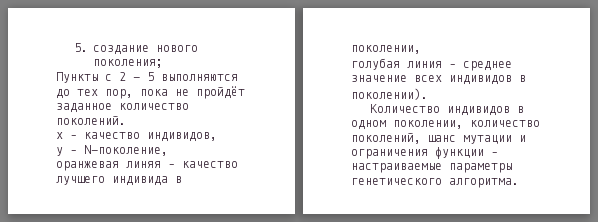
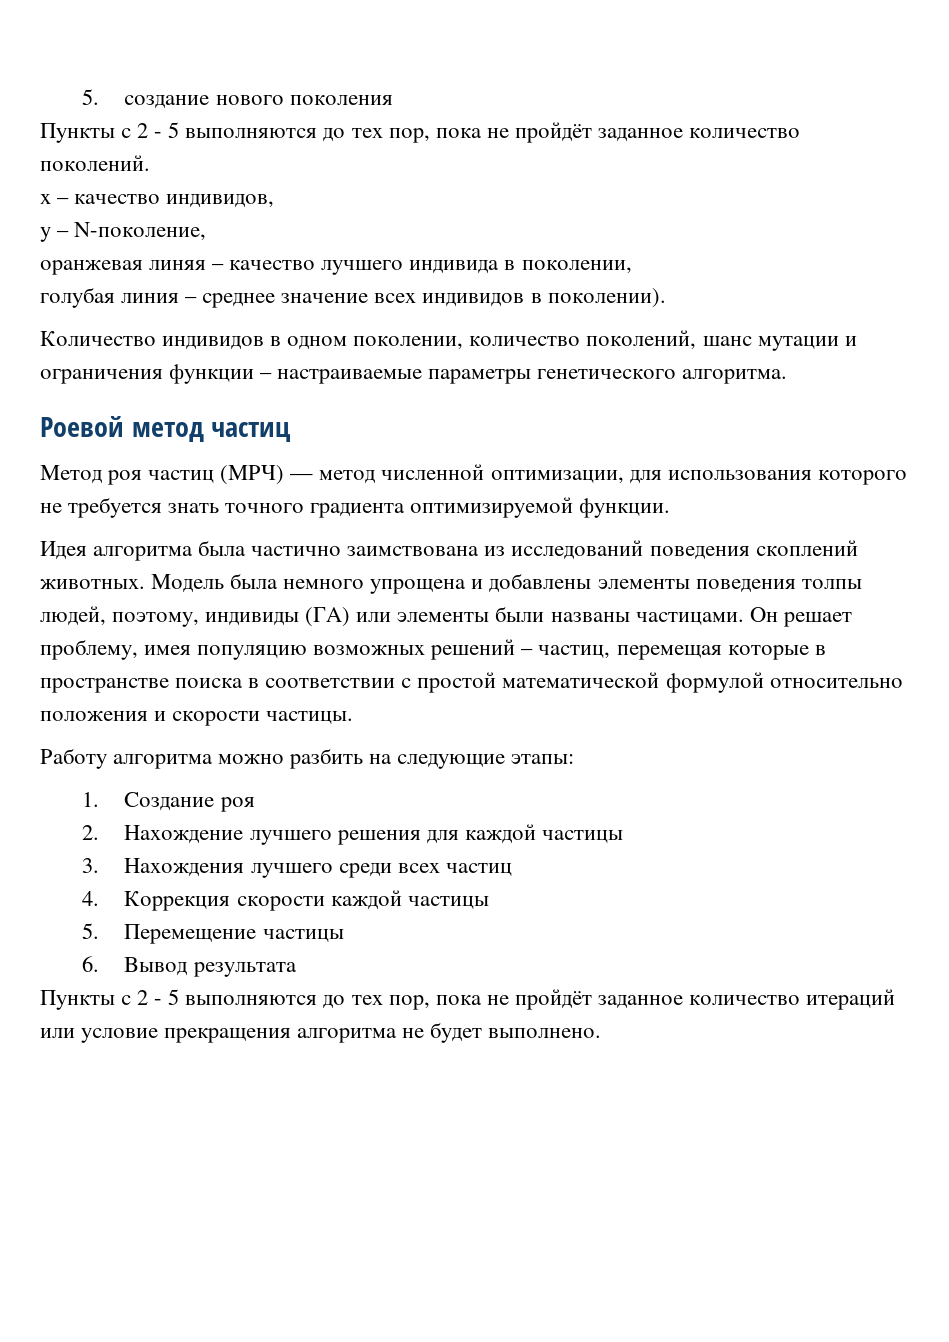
- 5. создание нового поколения;
+ 5. создание нового поколения
+ Роевой метод частиц
+ Метод роя частиц (МРЧ) — метод численной оптимизации, для использования которого не требуется знать точного градиента оптимизируемой функции.
+ Идея алгоритма была частично заимствована из исследований поведения скоплений животных. Модель была немного упрощена и добавлены элементы поведения толпы людей, поэтому, индивиды (ГА) или элементы были названы частицами. Он решает проблему, имея популяцию возможных решений – частиц, перемещая которые в пространстве поиска в соответствии с простой математической формулой относительно положения и скорости частицы.
+ Работу алгоритма можно разбить на следующие этапы:
+ 1. Создание роя
+ 2. Нахождение лучшего решения для каждой частицы
+ 3. Нахождения лучшего среди всех частиц
+ 4. Коррекция скорости каждой частицы
+ 5. Перемещение частицы
+ 6. Вывод результата
+ Пункты с 2 - 5 выполняются до тех пор, пока не пройдёт заданное количество итераций или условие прекращения алгоритма не будет выполнено.

